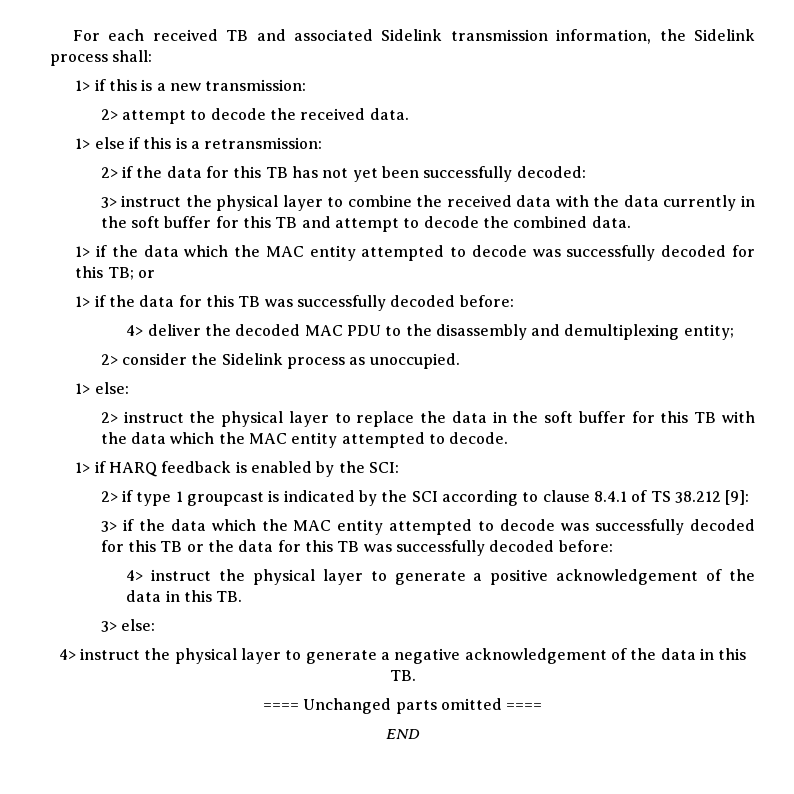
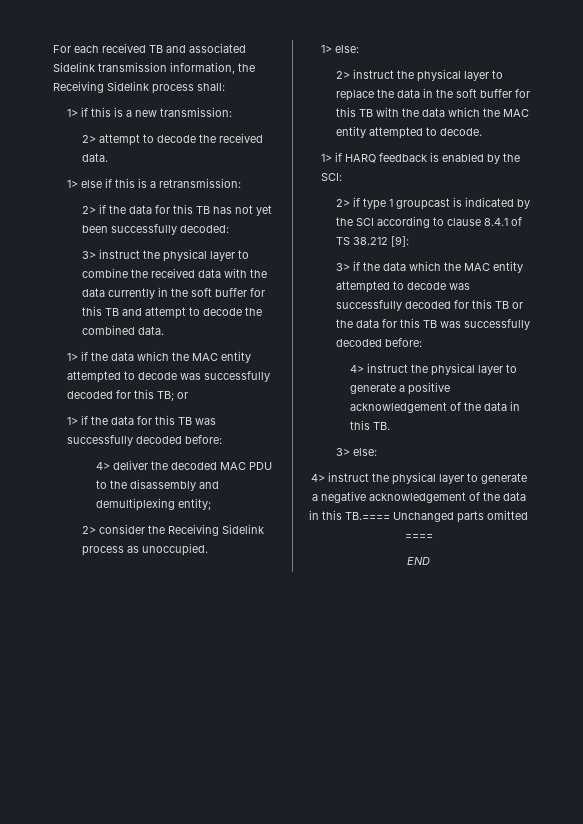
- For each received TB and associated Sidelink transmission information, the Sidelink process shall:
+ For each received TB and associated Sidelink transmission information, the Receiving Sidelink process shall:
- 2> consider the Sidelink process as unoccupied.
+ 2> consider the Receiving Sidelink process as unoccupied.
- 4> instruct the physical layer to generate a negative acknowledgement of the data in this TB.
- ==== Unchanged parts omitted ====
+ 4> instruct the physical layer to generate a negative acknowledgement of the data in this TB.==== Unchanged parts omitted ====

